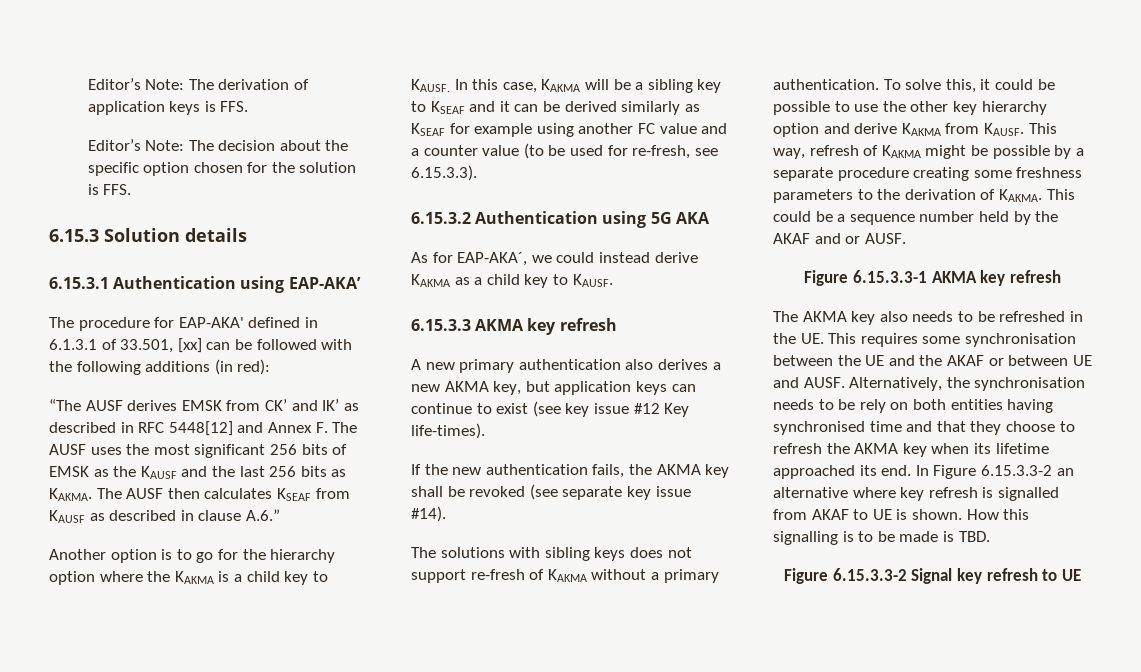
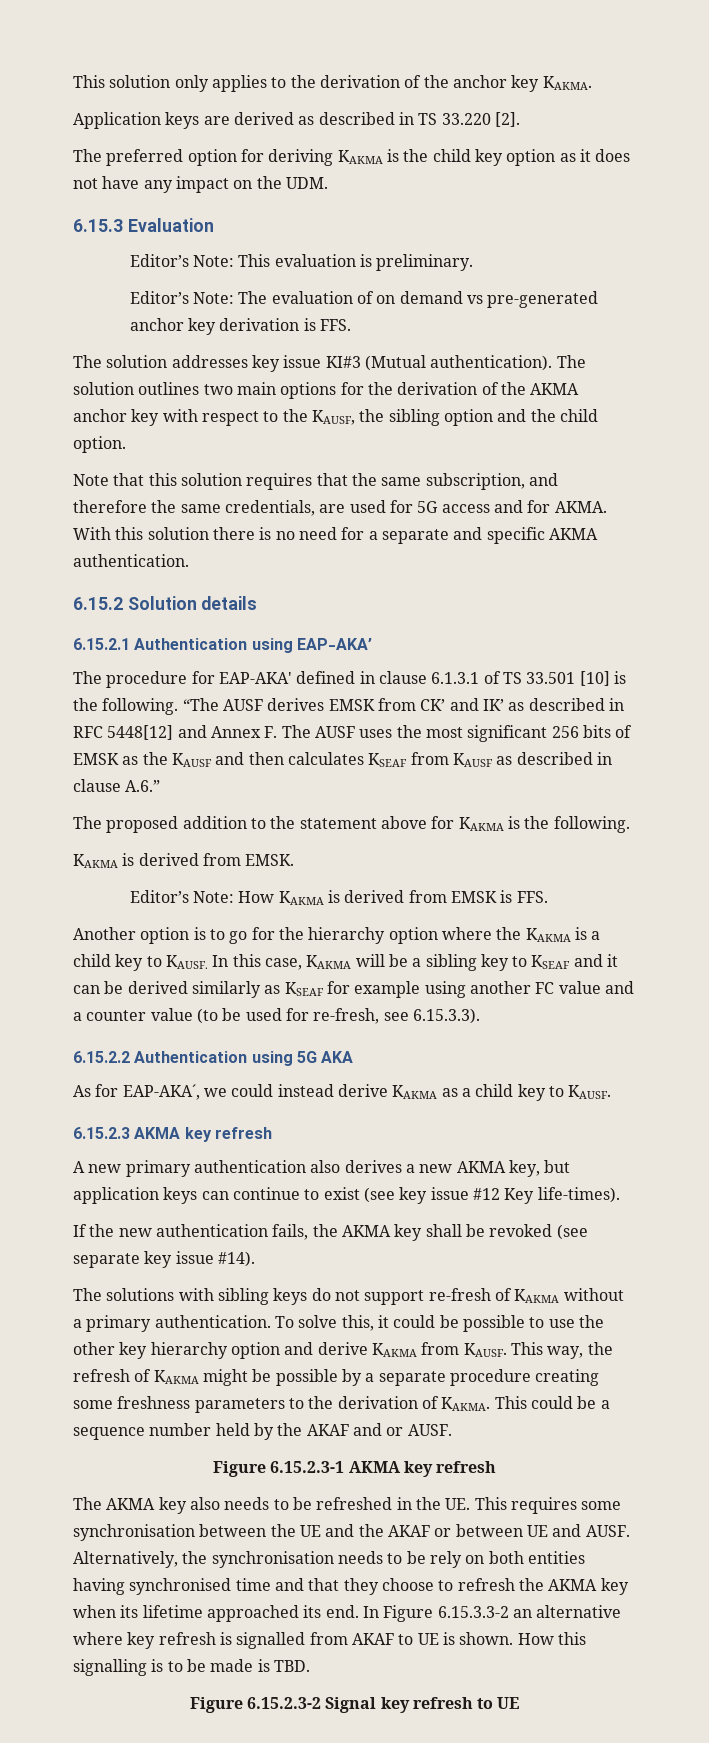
- Editor’s Note: The derivation of application keys is FFS.
- Editor’s Note: The decision about the specific option chosen for the solution is FFS.
- 6.15.3 Solution details
+ This solution only applies to the derivation of the anchor key KAKMA.
+ Application keys are derived as described in TS 33.220 [2].
+ The preferred option for deriving KAKMA is the child key option as it does not have any impact on the UDM.
+ 6.15.3 Evaluation
+ Editor’s Note: This evaluation is preliminary.
+ Editor’s Note: The evaluation of on demand vs pre-generated anchor key derivation is FFS.
+ The solution addresses key issue KI#3 (Mutual authentication). The solution outlines two main options for the derivation of the AKMA anchor key with respect to the KAUSF, the sibling option and the child option.
+ Note that this solution requires that the same subscription, and therefore the same credentials, are used for 5G access and for AKMA. With this solution there is no need for a separate and specific AKMA authentication.
+ 6.15.2 Solution details
- 6.15.3.1 Authentication using EAP-AKA’
+ 6.15.2.1 Authentication using EAP-AKA’
- The procedure for EAP-AKA' defined in 6.1.3.1 of 33.501, [xx] can be followed with the following additions (in red):
- “The AUSF derives EMSK from CK’ and IK’ as described in RFC 5448[12] and Annex F. The AUSF uses the most significant 256 bits of EMSK as the KAUSF and the last 256 bits as KAKMA. The AUSF then calculates KSEAF from KAUSF as described in clause A.6.”
+ The procedure for EAP-AKA' defined in clause 6.1.3.1 of TS 33.501 [10] is the following. “The AUSF derives EMSK from CK’ and IK’ as described in RFC 5448[12] and Annex F. The AUSF uses the most significant 256 bits of EMSK as the KAUSF and then calculates KSEAF from KAUSF as described in clause A.6.”
+ The proposed addition to the statement above for KAKMA is the following.
+ KAKMA is derived from EMSK.
+ Editor’s Note: How KAKMA is derived from EMSK is FFS.
- 6.15.3.2 Authentication using 5G AKA
+ 6.15.2.2 Authentication using 5G AKA
- 6.15.3.3 AKMA key refresh
+ 6.15.2.3 AKMA key refresh
- The solutions with sibling keys does not support re-fresh of KAKMA without a primary authentication.
+ The solutions with sibling keys do not support re-fresh of KAKMA without a primary authentication.
- This way, refresh of KAKMA might be possible by a separate procedure creating some freshness parameters to the derivation of KAKMA.
+ This way, the refresh of KAKMA might be possible by a separate procedure creating some freshness parameters to the derivation of KAKMA.
- Figure 6.15.3.3-1 AKMA key refresh
+ Figure 6.15.2.3-1 AKMA key refresh
- Figure 6.15.3.3-2 Signal key refresh to UE
+ Figure 6.15.2.3-2 Signal key refresh to UE

